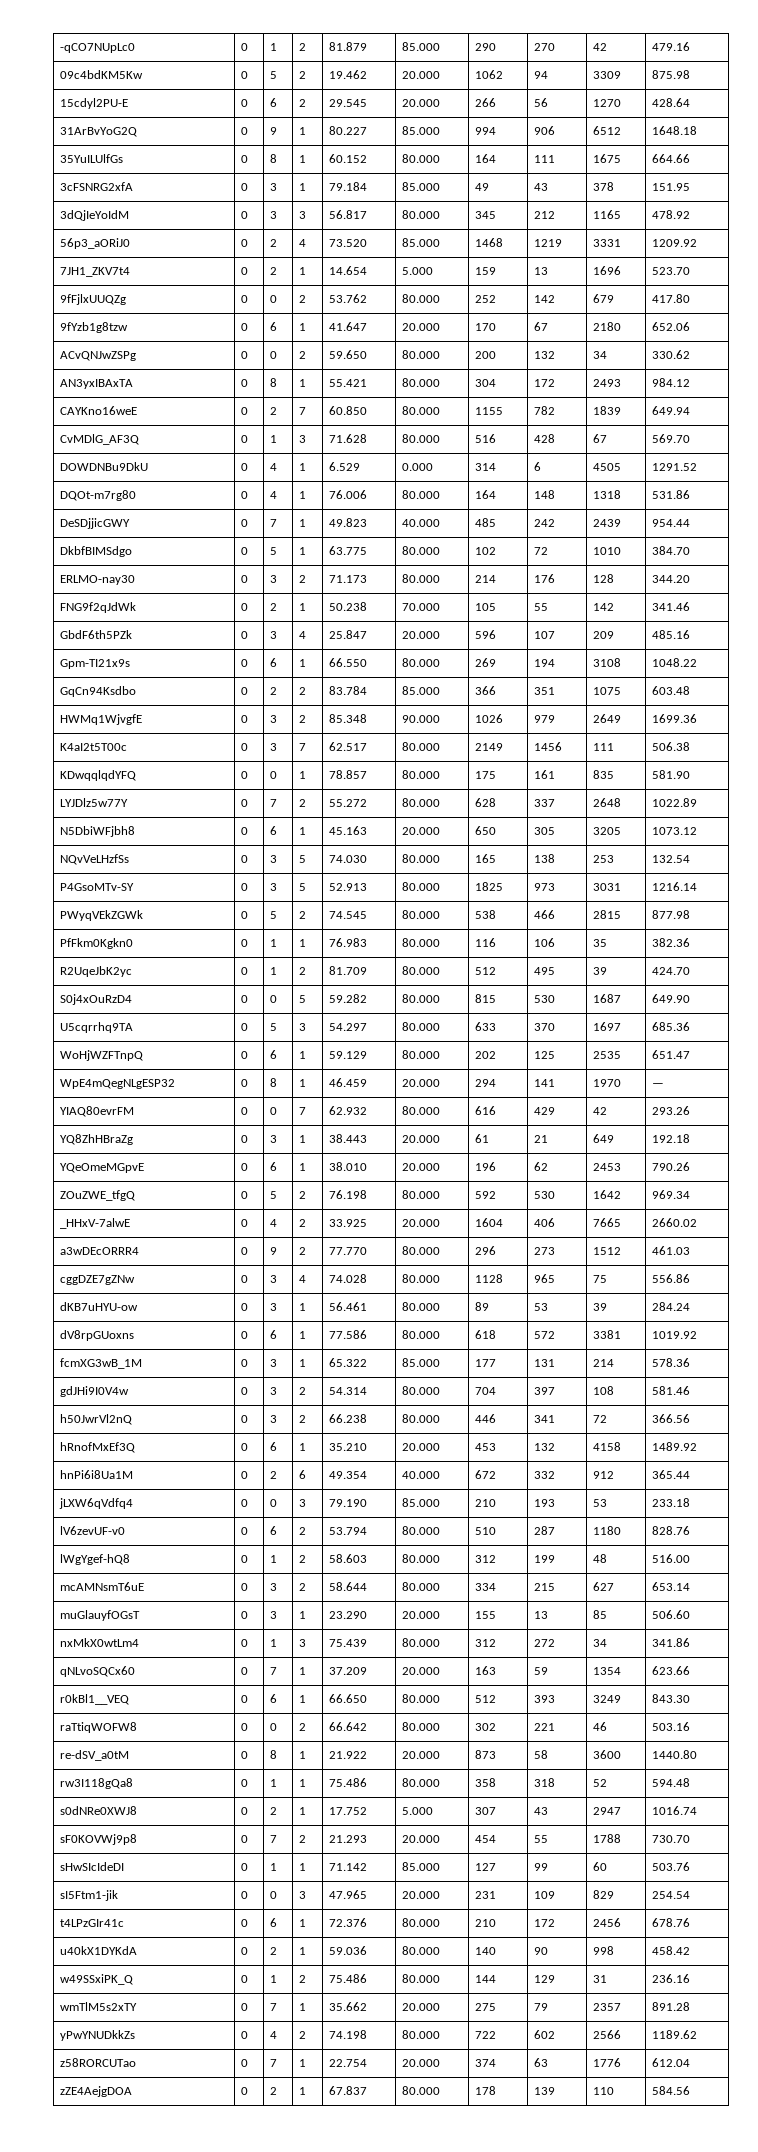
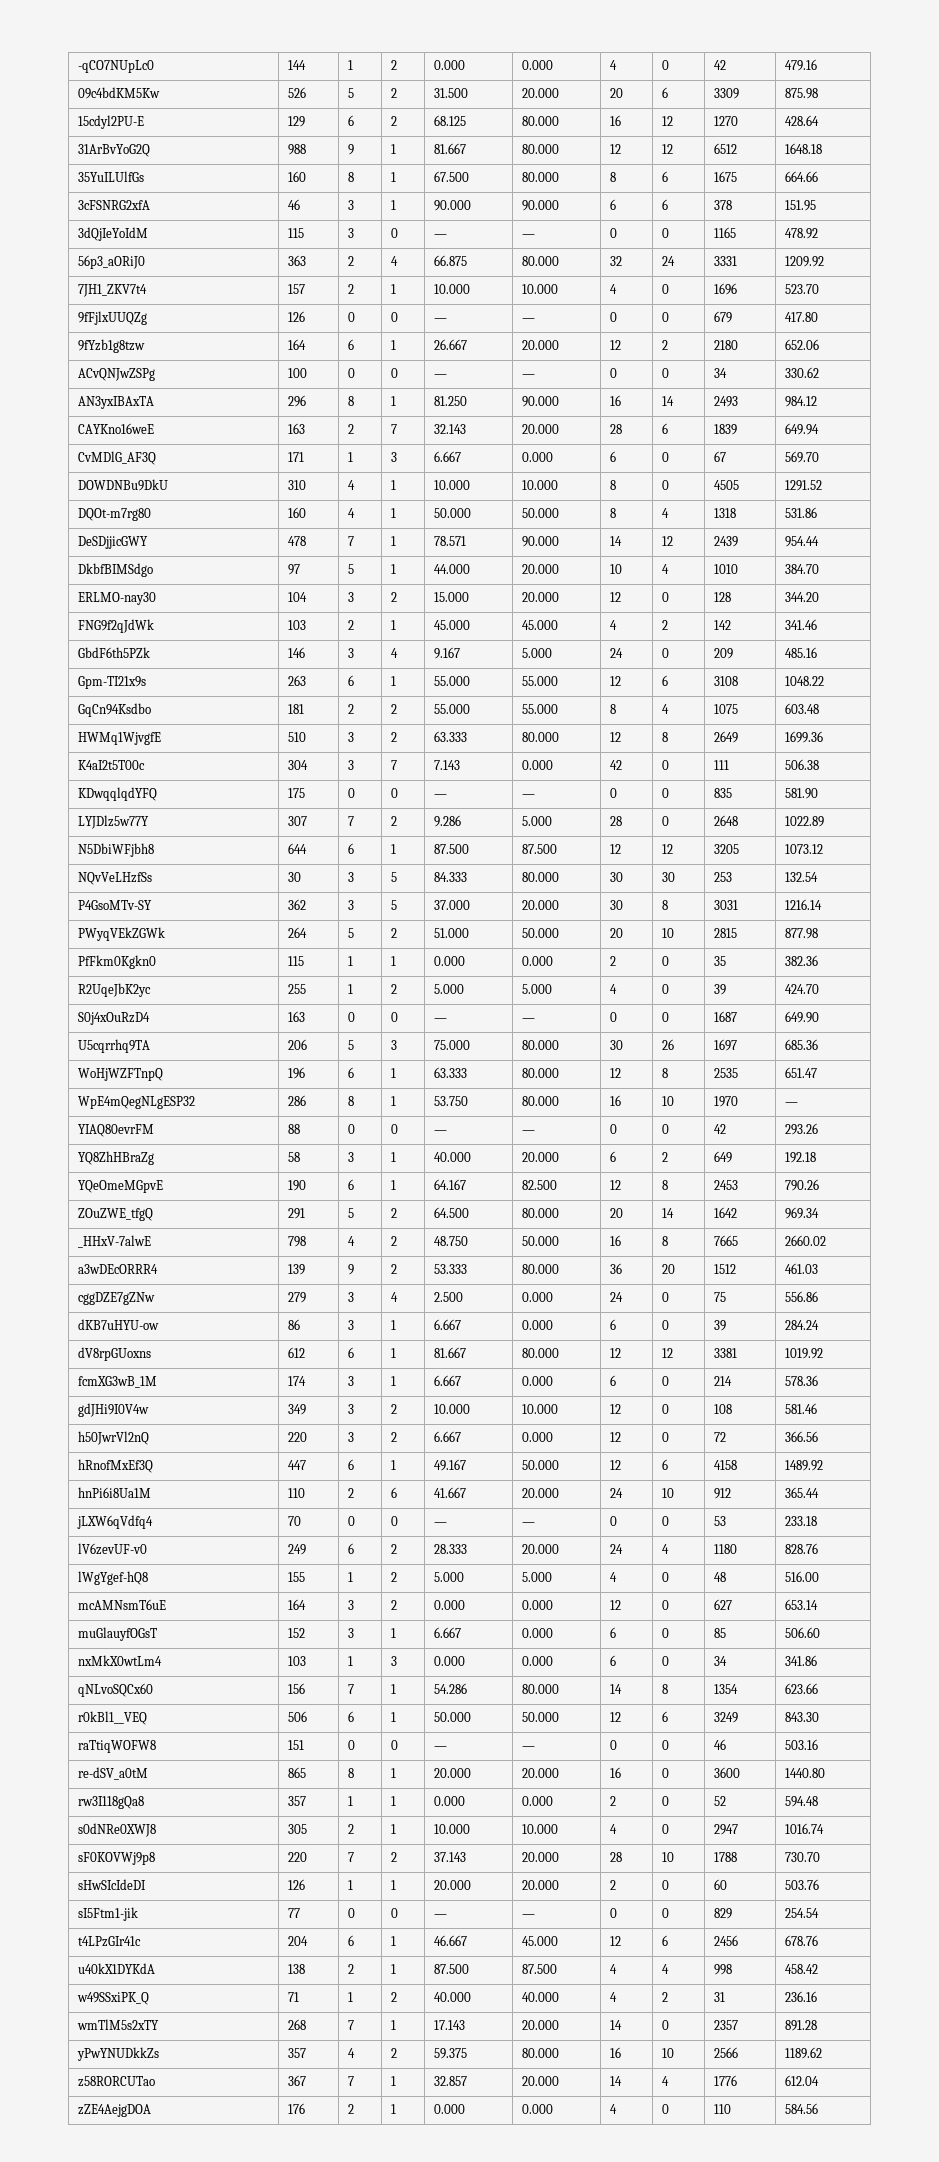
- -qCO7NUpLc0 | 0 | 1 | 2 | 81.879 | 85.000 | 290 | 270 | 42 | 479.16
+ -qCO7NUpLc0 | 144 | 1 | 2 | 0.000 | 0.000 | 4 | 0 | 42 | 479.16
- 09c4bdKM5Kw | 0 | 5 | 2 | 19.462 | 20.000 | 1062 | 94 | 3309 | 875.98
+ 09c4bdKM5Kw | 526 | 5 | 2 | 31.500 | 20.000 | 20 | 6 | 3309 | 875.98
- 15cdyl2PU-E | 0 | 6 | 2 | 29.545 | 20.000 | 266 | 56 | 1270 | 428.64
+ 15cdyl2PU-E | 129 | 6 | 2 | 68.125 | 80.000 | 16 | 12 | 1270 | 428.64
- 31ArBvYoG2Q | 0 | 9 | 1 | 80.227 | 85.000 | 994 | 906 | 6512 | 1648.18
+ 31ArBvYoG2Q | 988 | 9 | 1 | 81.667 | 80.000 | 12 | 12 | 6512 | 1648.18
- 35YuILUlfGs | 0 | 8 | 1 | 60.152 | 80.000 | 164 | 111 | 1675 | 664.66
+ 35YuILUlfGs | 160 | 8 | 1 | 67.500 | 80.000 | 8 | 6 | 1675 | 664.66
- 3cFSNRG2xfA | 0 | 3 | 1 | 79.184 | 85.000 | 49 | 43 | 378 | 151.95
+ 3cFSNRG2xfA | 46 | 3 | 1 | 90.000 | 90.000 | 6 | 6 | 378 | 151.95
- 3dQjIeYoIdM | 0 | 3 | 3 | 56.817 | 80.000 | 345 | 212 | 1165 | 478.92
+ 3dQjIeYoIdM | 115 | 3 | 0 | — | — | 0 | 0 | 1165 | 478.92
- 56p3_aORiJ0 | 0 | 2 | 4 | 73.520 | 85.000 | 1468 | 1219 | 3331 | 1209.92
+ 56p3_aORiJ0 | 363 | 2 | 4 | 66.875 | 80.000 | 32 | 24 | 3331 | 1209.92
- 7JH1_ZKV7t4 | 0 | 2 | 1 | 14.654 | 5.000 | 159 | 13 | 1696 | 523.70
+ 7JH1_ZKV7t4 | 157 | 2 | 1 | 10.000 | 10.000 | 4 | 0 | 1696 | 523.70
- 9fFjlxUUQZg | 0 | 0 | 2 | 53.762 | 80.000 | 252 | 142 | 679 | 417.80
+ 9fFjlxUUQZg | 126 | 0 | 0 | — | — | 0 | 0 | 679 | 417.80
- 9fYzb1g8tzw | 0 | 6 | 1 | 41.647 | 20.000 | 170 | 67 | 2180 | 652.06
+ 9fYzb1g8tzw | 164 | 6 | 1 | 26.667 | 20.000 | 12 | 2 | 2180 | 652.06
- ACvQNJwZSPg | 0 | 0 | 2 | 59.650 | 80.000 | 200 | 132 | 34 | 330.62
+ ACvQNJwZSPg | 100 | 0 | 0 | — | — | 0 | 0 | 34 | 330.62
- AN3yxIBAxTA | 0 | 8 | 1 | 55.421 | 80.000 | 304 | 172 | 2493 | 984.12
+ AN3yxIBAxTA | 296 | 8 | 1 | 81.250 | 90.000 | 16 | 14 | 2493 | 984.12
- CAYKno16weE | 0 | 2 | 7 | 60.850 | 80.000 | 1155 | 782 | 1839 | 649.94
+ CAYKno16weE | 163 | 2 | 7 | 32.143 | 20.000 | 28 | 6 | 1839 | 649.94
- CvMDlG_AF3Q | 0 | 1 | 3 | 71.628 | 80.000 | 516 | 428 | 67 | 569.70
+ CvMDlG_AF3Q | 171 | 1 | 3 | 6.667 | 0.000 | 6 | 0 | 67 | 569.70
- DOWDNBu9DkU | 0 | 4 | 1 | 6.529 | 0.000 | 314 | 6 | 4505 | 1291.52
+ DOWDNBu9DkU | 310 | 4 | 1 | 10.000 | 10.000 | 8 | 0 | 4505 | 1291.52
- DQOt-m7rg80 | 0 | 4 | 1 | 76.006 | 80.000 | 164 | 148 | 1318 | 531.86
+ DQOt-m7rg80 | 160 | 4 | 1 | 50.000 | 50.000 | 8 | 4 | 1318 | 531.86
- DeSDjjicGWY | 0 | 7 | 1 | 49.823 | 40.000 | 485 | 242 | 2439 | 954.44
+ DeSDjjicGWY | 478 | 7 | 1 | 78.571 | 90.000 | 14 | 12 | 2439 | 954.44
- DkbfBIMSdgo | 0 | 5 | 1 | 63.775 | 80.000 | 102 | 72 | 1010 | 384.70
+ DkbfBIMSdgo | 97 | 5 | 1 | 44.000 | 20.000 | 10 | 4 | 1010 | 384.70
- ERLMO-nay30 | 0 | 3 | 2 | 71.173 | 80.000 | 214 | 176 | 128 | 344.20
+ ERLMO-nay30 | 104 | 3 | 2 | 15.000 | 20.000 | 12 | 0 | 128 | 344.20
- FNG9f2qJdWk | 0 | 2 | 1 | 50.238 | 70.000 | 105 | 55 | 142 | 341.46
+ FNG9f2qJdWk | 103 | 2 | 1 | 45.000 | 45.000 | 4 | 2 | 142 | 341.46
- GbdF6th5PZk | 0 | 3 | 4 | 25.847 | 20.000 | 596 | 107 | 209 | 485.16
+ GbdF6th5PZk | 146 | 3 | 4 | 9.167 | 5.000 | 24 | 0 | 209 | 485.16
- Gpm-TI21x9s | 0 | 6 | 1 | 66.550 | 80.000 | 269 | 194 | 3108 | 1048.22
+ Gpm-TI21x9s | 263 | 6 | 1 | 55.000 | 55.000 | 12 | 6 | 3108 | 1048.22
- GqCn94Ksdbo | 0 | 2 | 2 | 83.784 | 85.000 | 366 | 351 | 1075 | 603.48
+ GqCn94Ksdbo | 181 | 2 | 2 | 55.000 | 55.000 | 8 | 4 | 1075 | 603.48
- HWMq1WjvgfE | 0 | 3 | 2 | 85.348 | 90.000 | 1026 | 979 | 2649 | 1699.36
+ HWMq1WjvgfE | 510 | 3 | 2 | 63.333 | 80.000 | 12 | 8 | 2649 | 1699.36
- K4aI2t5T00c | 0 | 3 | 7 | 62.517 | 80.000 | 2149 | 1456 | 111 | 506.38
+ K4aI2t5T00c | 304 | 3 | 7 | 7.143 | 0.000 | 42 | 0 | 111 | 506.38
- KDwqqlqdYFQ | 0 | 0 | 1 | 78.857 | 80.000 | 175 | 161 | 835 | 581.90
+ KDwqqlqdYFQ | 175 | 0 | 0 | — | — | 0 | 0 | 835 | 581.90
- LYJDlz5w77Y | 0 | 7 | 2 | 55.272 | 80.000 | 628 | 337 | 2648 | 1022.89
+ LYJDlz5w77Y | 307 | 7 | 2 | 9.286 | 5.000 | 28 | 0 | 2648 | 1022.89
- N5DbiWFjbh8 | 0 | 6 | 1 | 45.163 | 20.000 | 650 | 305 | 3205 | 1073.12
+ N5DbiWFjbh8 | 644 | 6 | 1 | 87.500 | 87.500 | 12 | 12 | 3205 | 1073.12
- NQvVeLHzfSs | 0 | 3 | 5 | 74.030 | 80.000 | 165 | 138 | 253 | 132.54
+ NQvVeLHzfSs | 30 | 3 | 5 | 84.333 | 80.000 | 30 | 30 | 253 | 132.54
- P4GsoMTv-SY | 0 | 3 | 5 | 52.913 | 80.000 | 1825 | 973 | 3031 | 1216.14
+ P4GsoMTv-SY | 362 | 3 | 5 | 37.000 | 20.000 | 30 | 8 | 3031 | 1216.14
- PWyqVEkZGWk | 0 | 5 | 2 | 74.545 | 80.000 | 538 | 466 | 2815 | 877.98
+ PWyqVEkZGWk | 264 | 5 | 2 | 51.000 | 50.000 | 20 | 10 | 2815 | 877.98
- PfFkm0Kgkn0 | 0 | 1 | 1 | 76.983 | 80.000 | 116 | 106 | 35 | 382.36
+ PfFkm0Kgkn0 | 115 | 1 | 1 | 0.000 | 0.000 | 2 | 0 | 35 | 382.36
- R2UqeJbK2yc | 0 | 1 | 2 | 81.709 | 80.000 | 512 | 495 | 39 | 424.70
+ R2UqeJbK2yc | 255 | 1 | 2 | 5.000 | 5.000 | 4 | 0 | 39 | 424.70
- S0j4xOuRzD4 | 0 | 0 | 5 | 59.282 | 80.000 | 815 | 530 | 1687 | 649.90
+ S0j4xOuRzD4 | 163 | 0 | 0 | — | — | 0 | 0 | 1687 | 649.90
- U5cqrrhq9TA | 0 | 5 | 3 | 54.297 | 80.000 | 633 | 370 | 1697 | 685.36
+ U5cqrrhq9TA | 206 | 5 | 3 | 75.000 | 80.000 | 30 | 26 | 1697 | 685.36
- WoHjWZFTnpQ | 0 | 6 | 1 | 59.129 | 80.000 | 202 | 125 | 2535 | 651.47
+ WoHjWZFTnpQ | 196 | 6 | 1 | 63.333 | 80.000 | 12 | 8 | 2535 | 651.47
- WpE4mQegNLgESP32 | 0 | 8 | 1 | 46.459 | 20.000 | 294 | 141 | 1970 | —
+ WpE4mQegNLgESP32 | 286 | 8 | 1 | 53.750 | 80.000 | 16 | 10 | 1970 | —
- YIAQ80evrFM | 0 | 0 | 7 | 62.932 | 80.000 | 616 | 429 | 42 | 293.26
+ YIAQ80evrFM | 88 | 0 | 0 | — | — | 0 | 0 | 42 | 293.26
- YQ8ZhHBraZg | 0 | 3 | 1 | 38.443 | 20.000 | 61 | 21 | 649 | 192.18
+ YQ8ZhHBraZg | 58 | 3 | 1 | 40.000 | 20.000 | 6 | 2 | 649 | 192.18
- YQeOmeMGpvE | 0 | 6 | 1 | 38.010 | 20.000 | 196 | 62 | 2453 | 790.26
+ YQeOmeMGpvE | 190 | 6 | 1 | 64.167 | 82.500 | 12 | 8 | 2453 | 790.26
- ZOuZWE_tfgQ | 0 | 5 | 2 | 76.198 | 80.000 | 592 | 530 | 1642 | 969.34
+ ZOuZWE_tfgQ | 291 | 5 | 2 | 64.500 | 80.000 | 20 | 14 | 1642 | 969.34
- _HHxV-7alwE | 0 | 4 | 2 | 33.925 | 20.000 | 1604 | 406 | 7665 | 2660.02
+ _HHxV-7alwE | 798 | 4 | 2 | 48.750 | 50.000 | 16 | 8 | 7665 | 2660.02
- a3wDEcORRR4 | 0 | 9 | 2 | 77.770 | 80.000 | 296 | 273 | 1512 | 461.03
+ a3wDEcORRR4 | 139 | 9 | 2 | 53.333 | 80.000 | 36 | 20 | 1512 | 461.03
- cggDZE7gZNw | 0 | 3 | 4 | 74.028 | 80.000 | 1128 | 965 | 75 | 556.86
+ cggDZE7gZNw | 279 | 3 | 4 | 2.500 | 0.000 | 24 | 0 | 75 | 556.86
- dKB7uHYU-ow | 0 | 3 | 1 | 56.461 | 80.000 | 89 | 53 | 39 | 284.24
+ dKB7uHYU-ow | 86 | 3 | 1 | 6.667 | 0.000 | 6 | 0 | 39 | 284.24
- dV8rpGUoxns | 0 | 6 | 1 | 77.586 | 80.000 | 618 | 572 | 3381 | 1019.92
+ dV8rpGUoxns | 612 | 6 | 1 | 81.667 | 80.000 | 12 | 12 | 3381 | 1019.92
- fcmXG3wB_1M | 0 | 3 | 1 | 65.322 | 85.000 | 177 | 131 | 214 | 578.36
+ fcmXG3wB_1M | 174 | 3 | 1 | 6.667 | 0.000 | 6 | 0 | 214 | 578.36
- gdJHi9I0V4w | 0 | 3 | 2 | 54.314 | 80.000 | 704 | 397 | 108 | 581.46
+ gdJHi9I0V4w | 349 | 3 | 2 | 10.000 | 10.000 | 12 | 0 | 108 | 581.46
- h50JwrVl2nQ | 0 | 3 | 2 | 66.238 | 80.000 | 446 | 341 | 72 | 366.56
+ h50JwrVl2nQ | 220 | 3 | 2 | 6.667 | 0.000 | 12 | 0 | 72 | 366.56
- hRnofMxEf3Q | 0 | 6 | 1 | 35.210 | 20.000 | 453 | 132 | 4158 | 1489.92
+ hRnofMxEf3Q | 447 | 6 | 1 | 49.167 | 50.000 | 12 | 6 | 4158 | 1489.92
- hnPi6i8Ua1M | 0 | 2 | 6 | 49.354 | 40.000 | 672 | 332 | 912 | 365.44
+ hnPi6i8Ua1M | 110 | 2 | 6 | 41.667 | 20.000 | 24 | 10 | 912 | 365.44
- jLXW6qVdfq4 | 0 | 0 | 3 | 79.190 | 85.000 | 210 | 193 | 53 | 233.18
+ jLXW6qVdfq4 | 70 | 0 | 0 | — | — | 0 | 0 | 53 | 233.18
- lV6zevUF-v0 | 0 | 6 | 2 | 53.794 | 80.000 | 510 | 287 | 1180 | 828.76
+ lV6zevUF-v0 | 249 | 6 | 2 | 28.333 | 20.000 | 24 | 4 | 1180 | 828.76
- lWgYgef-hQ8 | 0 | 1 | 2 | 58.603 | 80.000 | 312 | 199 | 48 | 516.00
+ lWgYgef-hQ8 | 155 | 1 | 2 | 5.000 | 5.000 | 4 | 0 | 48 | 516.00
- mcAMNsmT6uE | 0 | 3 | 2 | 58.644 | 80.000 | 334 | 215 | 627 | 653.14
+ mcAMNsmT6uE | 164 | 3 | 2 | 0.000 | 0.000 | 12 | 0 | 627 | 653.14
- muGlauyfOGsT | 0 | 3 | 1 | 23.290 | 20.000 | 155 | 13 | 85 | 506.60
+ muGlauyfOGsT | 152 | 3 | 1 | 6.667 | 0.000 | 6 | 0 | 85 | 506.60
- nxMkX0wtLm4 | 0 | 1 | 3 | 75.439 | 80.000 | 312 | 272 | 34 | 341.86
+ nxMkX0wtLm4 | 103 | 1 | 3 | 0.000 | 0.000 | 6 | 0 | 34 | 341.86
- qNLvoSQCx60 | 0 | 7 | 1 | 37.209 | 20.000 | 163 | 59 | 1354 | 623.66
+ qNLvoSQCx60 | 156 | 7 | 1 | 54.286 | 80.000 | 14 | 8 | 1354 | 623.66
- r0kBl1__VEQ | 0 | 6 | 1 | 66.650 | 80.000 | 512 | 393 | 3249 | 843.30
+ r0kBl1__VEQ | 506 | 6 | 1 | 50.000 | 50.000 | 12 | 6 | 3249 | 843.30
- raTtiqWOFW8 | 0 | 0 | 2 | 66.642 | 80.000 | 302 | 221 | 46 | 503.16
+ raTtiqWOFW8 | 151 | 0 | 0 | — | — | 0 | 0 | 46 | 503.16
- re-dSV_a0tM | 0 | 8 | 1 | 21.922 | 20.000 | 873 | 58 | 3600 | 1440.80
+ re-dSV_a0tM | 865 | 8 | 1 | 20.000 | 20.000 | 16 | 0 | 3600 | 1440.80
- rw3I118gQa8 | 0 | 1 | 1 | 75.486 | 80.000 | 358 | 318 | 52 | 594.48
+ rw3I118gQa8 | 357 | 1 | 1 | 0.000 | 0.000 | 2 | 0 | 52 | 594.48
- s0dNRe0XWJ8 | 0 | 2 | 1 | 17.752 | 5.000 | 307 | 43 | 2947 | 1016.74
+ s0dNRe0XWJ8 | 305 | 2 | 1 | 10.000 | 10.000 | 4 | 0 | 2947 | 1016.74
- sF0KOVWj9p8 | 0 | 7 | 2 | 21.293 | 20.000 | 454 | 55 | 1788 | 730.70
+ sF0KOVWj9p8 | 220 | 7 | 2 | 37.143 | 20.000 | 28 | 10 | 1788 | 730.70
- sHwSIcIdeDI | 0 | 1 | 1 | 71.142 | 85.000 | 127 | 99 | 60 | 503.76
+ sHwSIcIdeDI | 126 | 1 | 1 | 20.000 | 20.000 | 2 | 0 | 60 | 503.76
- sI5Ftm1-jik | 0 | 0 | 3 | 47.965 | 20.000 | 231 | 109 | 829 | 254.54
+ sI5Ftm1-jik | 77 | 0 | 0 | — | — | 0 | 0 | 829 | 254.54
- t4LPzGIr41c | 0 | 6 | 1 | 72.376 | 80.000 | 210 | 172 | 2456 | 678.76
+ t4LPzGIr41c | 204 | 6 | 1 | 46.667 | 45.000 | 12 | 6 | 2456 | 678.76
- u40kX1DYKdA | 0 | 2 | 1 | 59.036 | 80.000 | 140 | 90 | 998 | 458.42
+ u40kX1DYKdA | 138 | 2 | 1 | 87.500 | 87.500 | 4 | 4 | 998 | 458.42
- w49SSxiPK_Q | 0 | 1 | 2 | 75.486 | 80.000 | 144 | 129 | 31 | 236.16
+ w49SSxiPK_Q | 71 | 1 | 2 | 40.000 | 40.000 | 4 | 2 | 31 | 236.16
- wmTlM5s2xTY | 0 | 7 | 1 | 35.662 | 20.000 | 275 | 79 | 2357 | 891.28
+ wmTlM5s2xTY | 268 | 7 | 1 | 17.143 | 20.000 | 14 | 0 | 2357 | 891.28
- yPwYNUDkkZs | 0 | 4 | 2 | 74.198 | 80.000 | 722 | 602 | 2566 | 1189.62
+ yPwYNUDkkZs | 357 | 4 | 2 | 59.375 | 80.000 | 16 | 10 | 2566 | 1189.62
- z58RORCUTao | 0 | 7 | 1 | 22.754 | 20.000 | 374 | 63 | 1776 | 612.04
+ z58RORCUTao | 367 | 7 | 1 | 32.857 | 20.000 | 14 | 4 | 1776 | 612.04
- zZE4AejgDOA | 0 | 2 | 1 | 67.837 | 80.000 | 178 | 139 | 110 | 584.56
+ zZE4AejgDOA | 176 | 2 | 1 | 0.000 | 0.000 | 4 | 0 | 110 | 584.56

